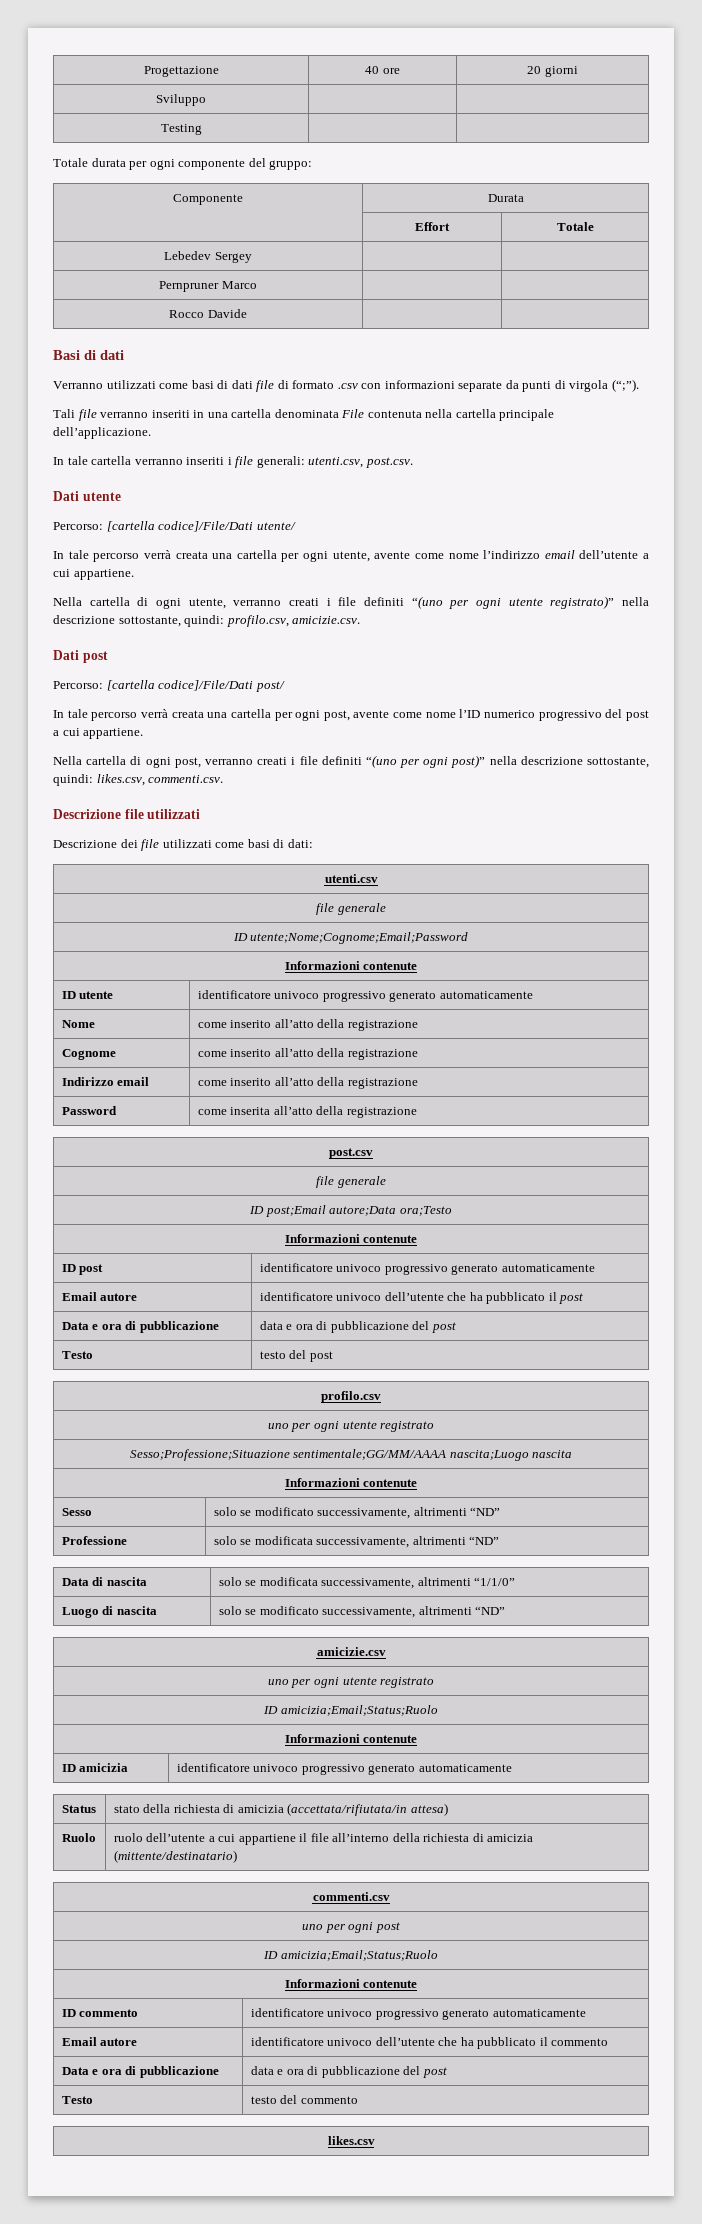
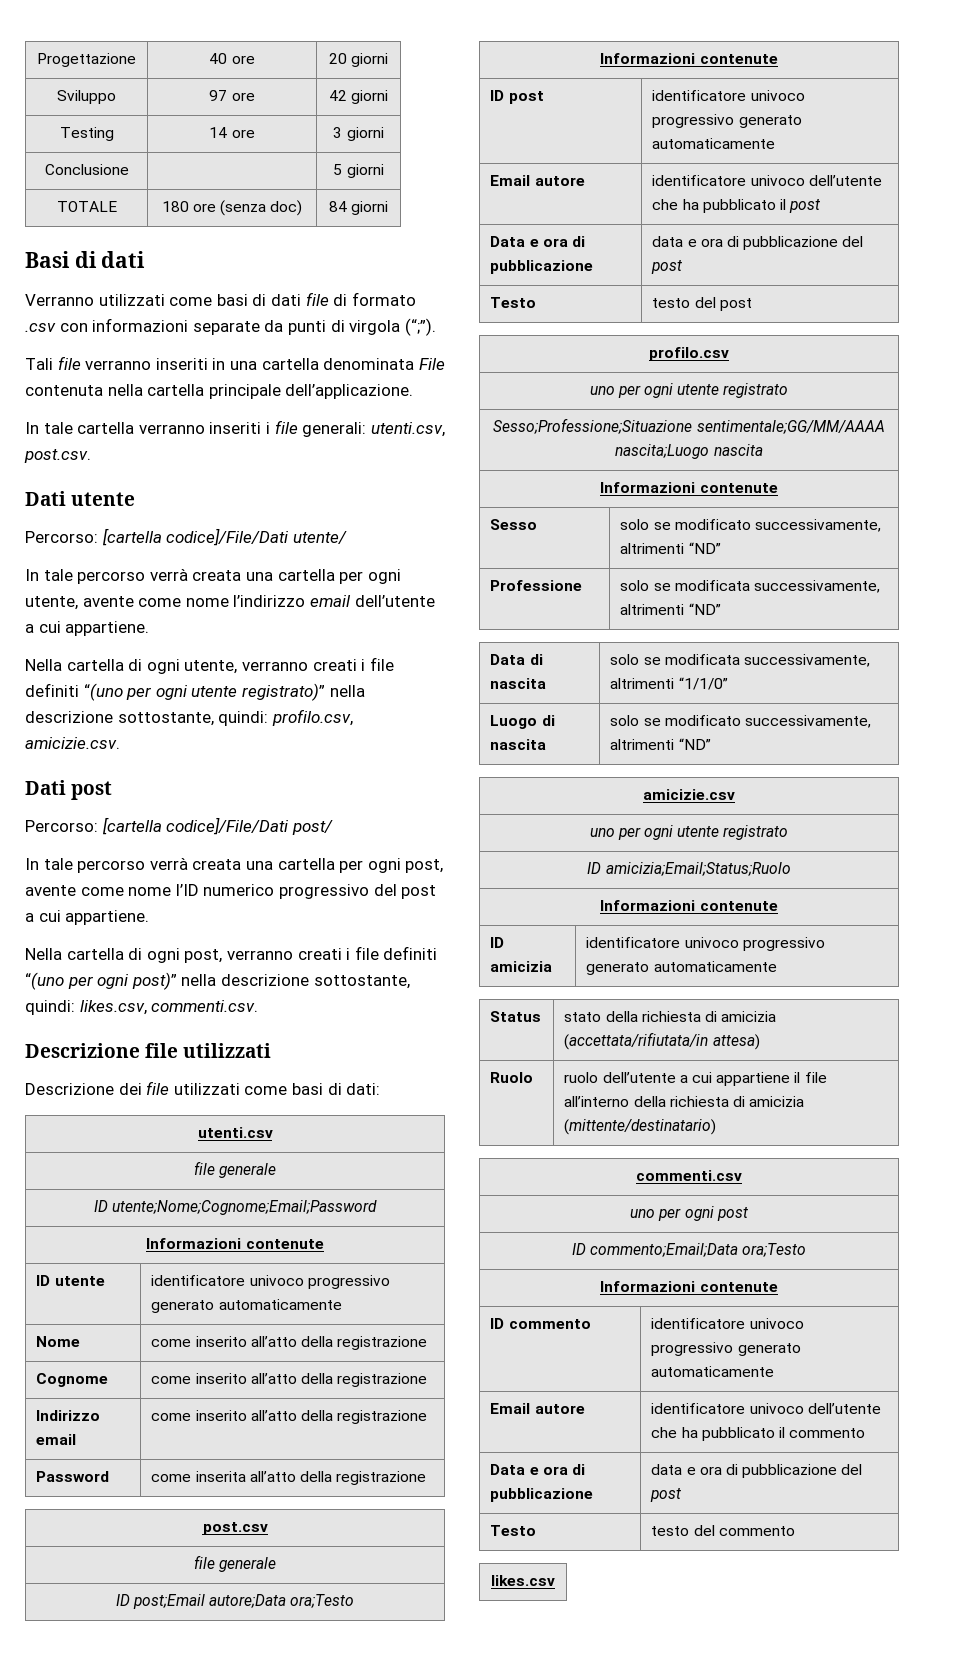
- Sviluppo | |
- Testing | |
- Totale durata per ogni componente del gruppo:
- Componente | Durata
- | Effort | Totale
- Lebedev Sergey | |
- Pernpruner Marco | |
- Rocco Davide | |
+ Sviluppo | 97 ore | 42 giorni
+ Testing | 14 ore | 3 giorni
+ Conclusione | | 5 giorni
+ TOTALE | 180 ore (senza doc) | 84 giorni
  uno per ogni post
- ID amicizia;Email;Status;Ruolo
+ ID commento;Email;Data ora;Testo

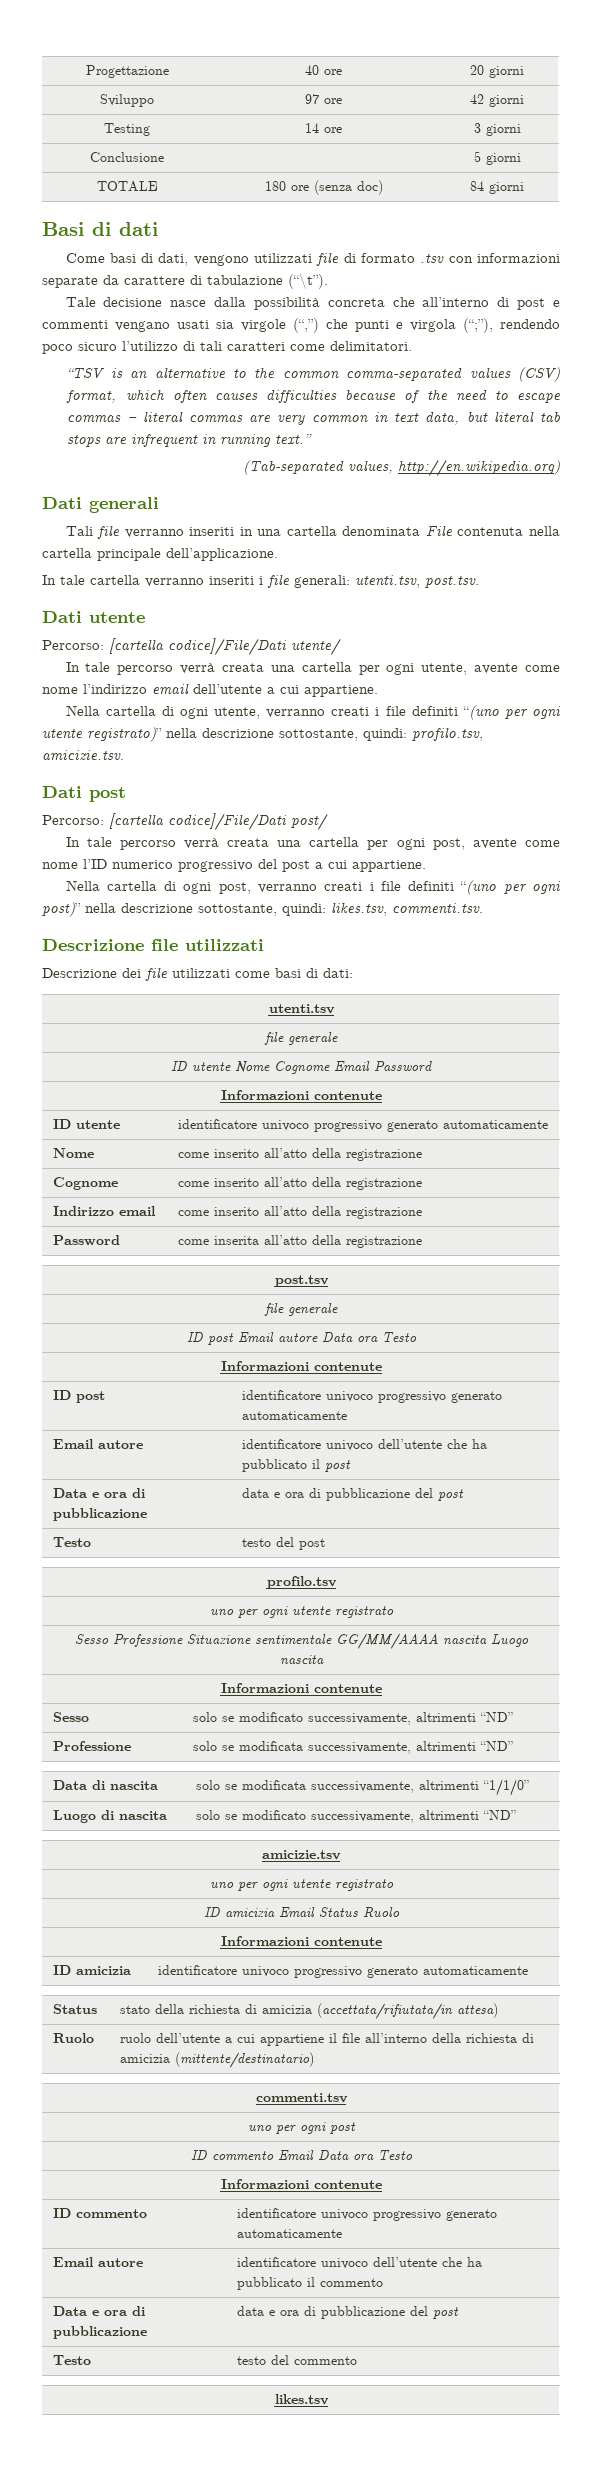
- Verranno utilizzati come basi di dati file di formato .csv con informazioni separate da punti di virgola (“;”).
+ Come basi di dati, vengono utilizzati file di formato .tsv con informazioni separate da carattere di tabulazione (“\t”).
+ Tale decisione nasce dalla possibilità concreta che all’interno di post e commenti vengano usati sia virgole (“,”) che punti e virgola (“;”), rendendo poco sicuro l’utilizzo di tali caratteri come delimitatori.
+ “TSV is an alternative to the common comma-separated values (CSV) format, which often causes difficulties because of the need to escape commas – literal commas are very common in text data, but literal tab stops are infrequent in running text.”
+ (Tab-separated values, http://en.wikipedia.org)
+ Dati generali
- In tale cartella verranno inseriti i file generali: utenti.csv, post.csv.
+ In tale cartella verranno inseriti i file generali: utenti.tsv, post.tsv.
- Nella cartella di ogni utente, verranno creati i file definiti “(uno per ogni utente registrato)” nella descrizione sottostante, quindi: profilo.csv, amicizie.csv.
+ Nella cartella di ogni utente, verranno creati i file definiti “(uno per ogni utente registrato)” nella descrizione sottostante, quindi: profilo.tsv, amicizie.tsv.
- Nella cartella di ogni post, verranno creati i file definiti “(uno per ogni post)” nella descrizione sottostante, quindi: likes.csv, commenti.csv.
+ Nella cartella di ogni post, verranno creati i file definiti “(uno per ogni post)” nella descrizione sottostante, quindi: likes.tsv, commenti.tsv.
- utenti.csv
+ utenti.tsv
  file generale
- ID utente;Nome;Cognome;Email;Password
+ ID utente Nome Cognome Email Password
- post.csv
+ post.tsv
  file generale
- ID post;Email autore;Data ora;Testo
+ ID post Email autore Data ora Testo
- profilo.csv
+ profilo.tsv
  uno per ogni utente registrato
- Sesso;Professione;Situazione sentimentale;GG/MM/AAAA nascita;Luogo nascita
+ Sesso Professione Situazione sentimentale GG/MM/AAAA nascita Luogo nascita
- amicizie.csv
+ amicizie.tsv
- ID amicizia;Email;Status;Ruolo
+ ID amicizia Email Status Ruolo
- commenti.csv
+ commenti.tsv
- ID commento;Email;Data ora;Testo
+ ID commento Email Data ora Testo
- likes.csv
+ likes.tsv

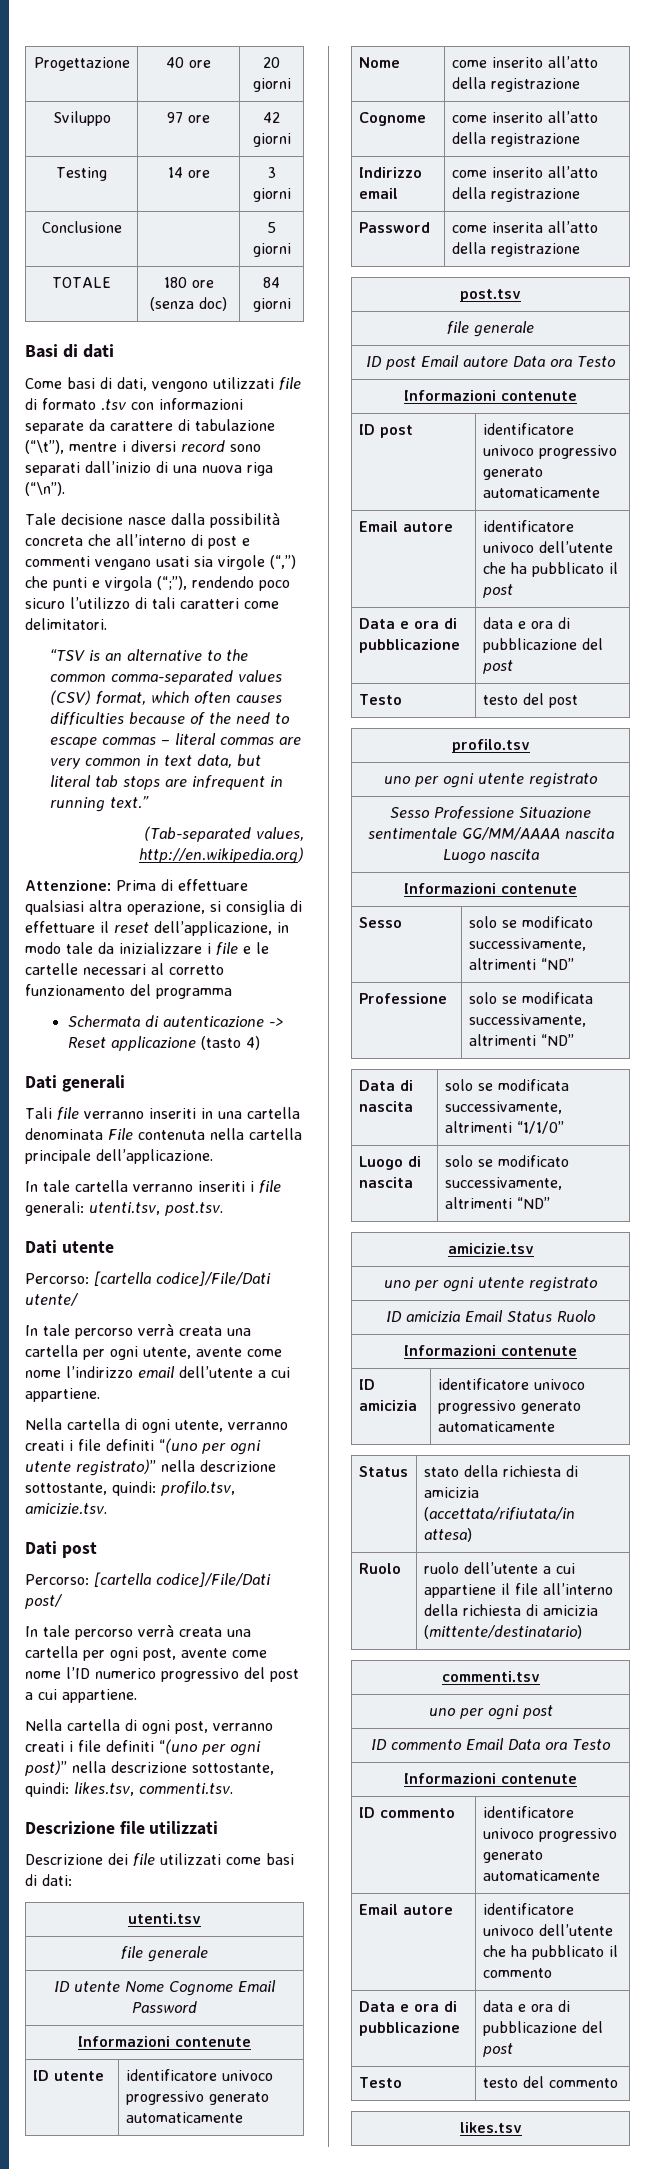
- Come basi di dati, vengono utilizzati file di formato .tsv con informazioni separate da carattere di tabulazione (“\t”).
+ Come basi di dati, vengono utilizzati file di formato .tsv con informazioni separate da carattere di tabulazione (“\t”), mentre i diversi record sono separati dall’inizio di una nuova riga (“\n”).
+ Attenzione: Prima di effettuare qualsiasi altra operazione, si consiglia di effettuare il reset dell’applicazione, in modo tale da inizializzare i file e le cartelle necessari al corretto funzionamento del programma
+ Schermata di autenticazione -> Reset applicazione (tasto 4)

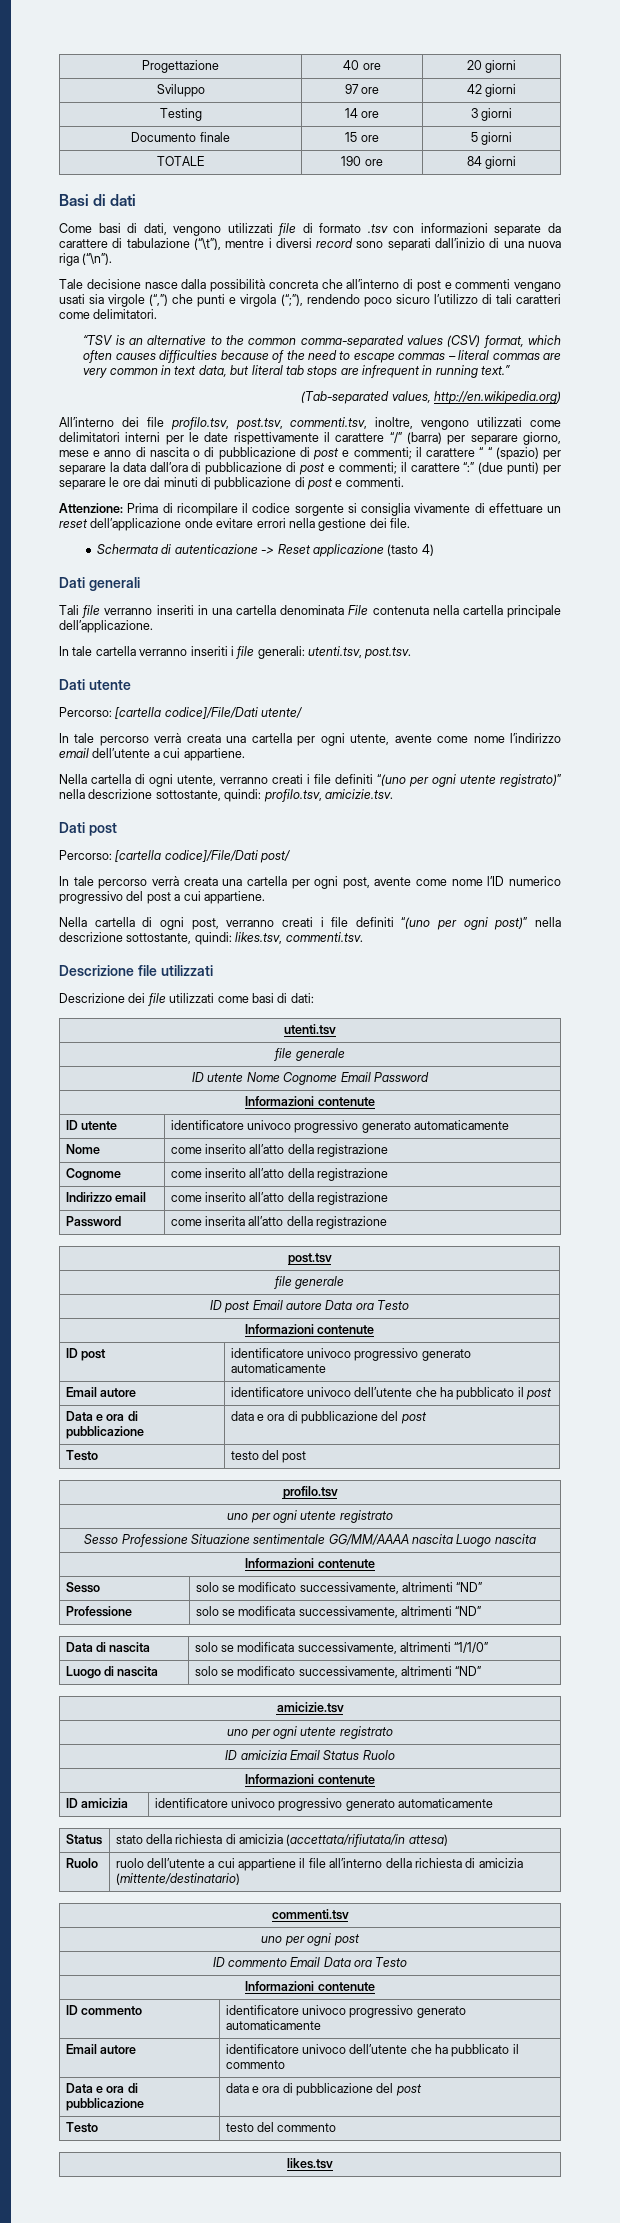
- Conclusione | | 5 giorni
+ Documento finale | 15 ore | 5 giorni
- TOTALE | 180 ore (senza doc) | 84 giorni
+ TOTALE | 190 ore | 84 giorni
+ All’interno dei file profilo.tsv, post.tsv, commenti.tsv, inoltre, vengono utilizzati come delimitatori interni per le date rispettivamente il carattere “/” (barra) per separare giorno, mese e anno di nascita o di pubblicazione di post e commenti; il carattere “ “ (spazio) per separare la data dall’ora di pubblicazione di post e commenti; il carattere “:” (due punti) per separare le ore dai minuti di pubblicazione di post e commenti.
- Attenzione: Prima di effettuare qualsiasi altra operazione, si consiglia di effettuare il reset dell’applicazione, in modo tale da inizializzare i file e le cartelle necessari al corretto funzionamento del programma
+ Attenzione: Prima di ricompilare il codice sorgente si consiglia vivamente di effettuare un reset dell’applicazione onde evitare errori nella gestione dei file.

